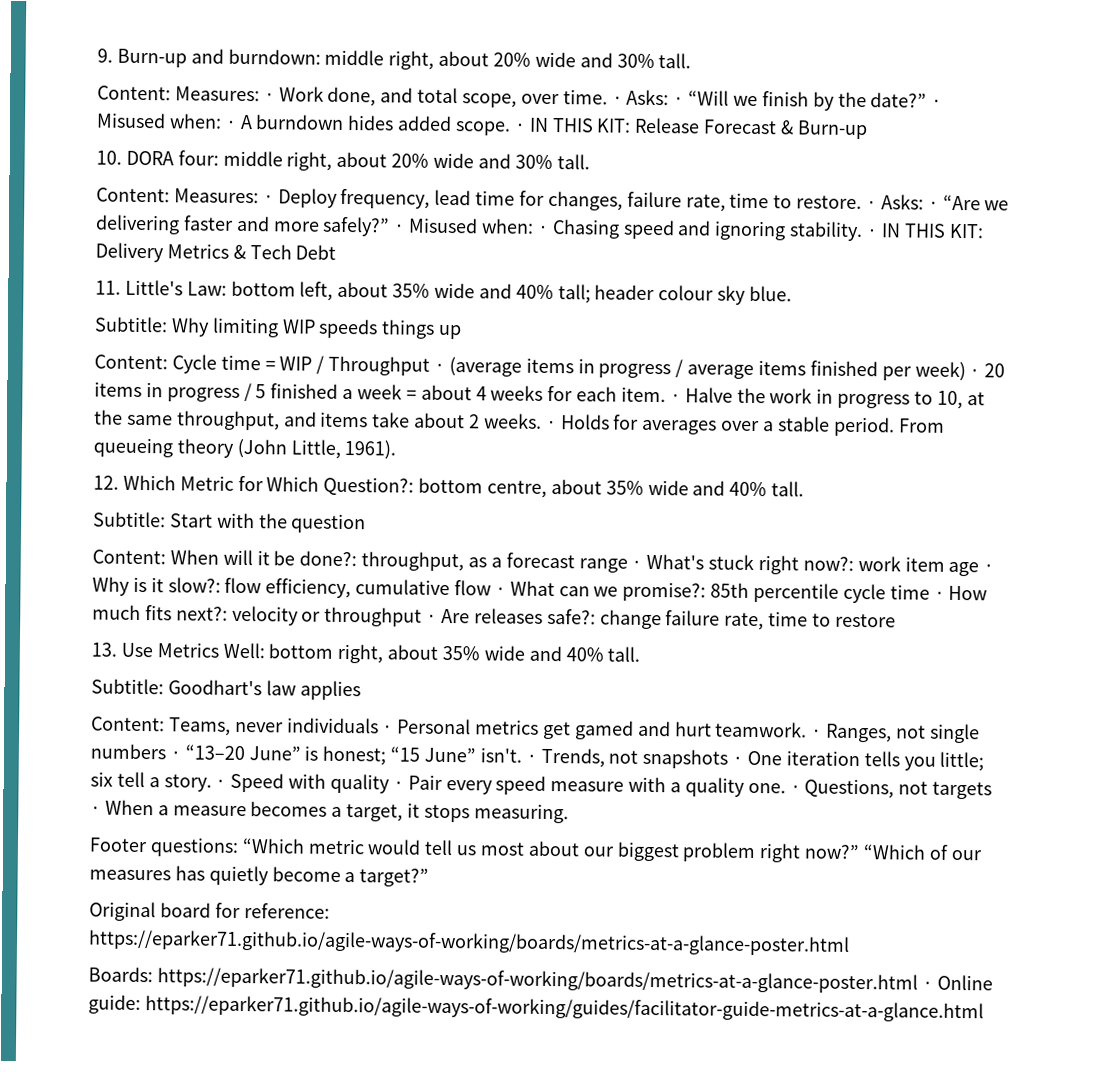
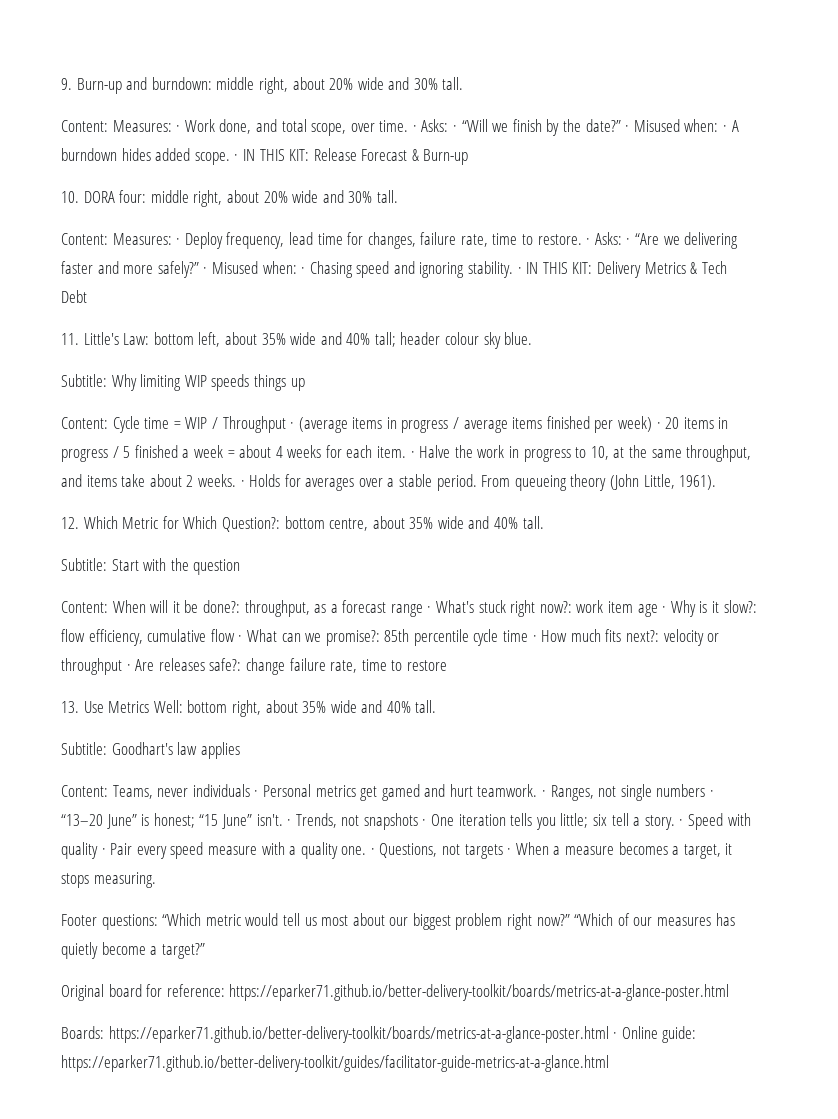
- Original board for reference: https://eparker71.github.io/agile-ways-of-working/boards/metrics-at-a-glance-poster.html
+ Original board for reference: https://eparker71.github.io/better-delivery-toolkit/boards/metrics-at-a-glance-poster.html
- Boards: https://eparker71.github.io/agile-ways-of-working/boards/metrics-at-a-glance-poster.html · Online guide: https://eparker71.github.io/agile-ways-of-working/guides/facilitator-guide-metrics-at-a-glance.html
+ Boards: https://eparker71.github.io/better-delivery-toolkit/boards/metrics-at-a-glance-poster.html · Online guide: https://eparker71.github.io/better-delivery-toolkit/guides/facilitator-guide-metrics-at-a-glance.html

